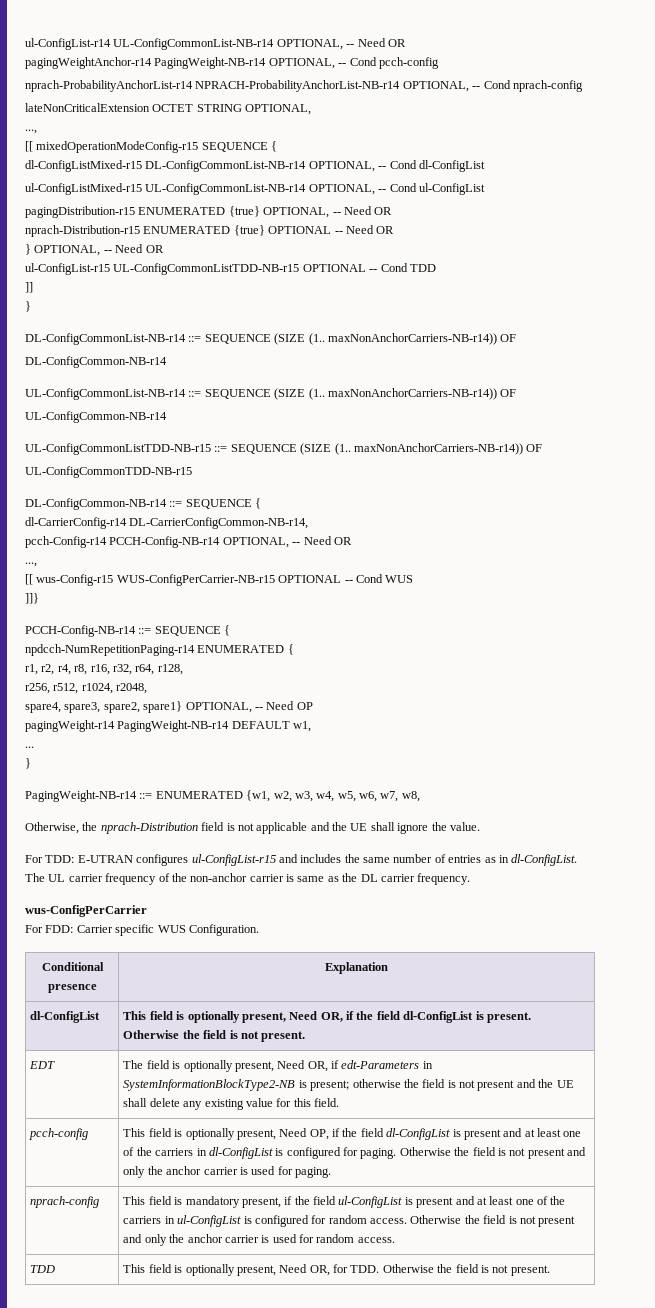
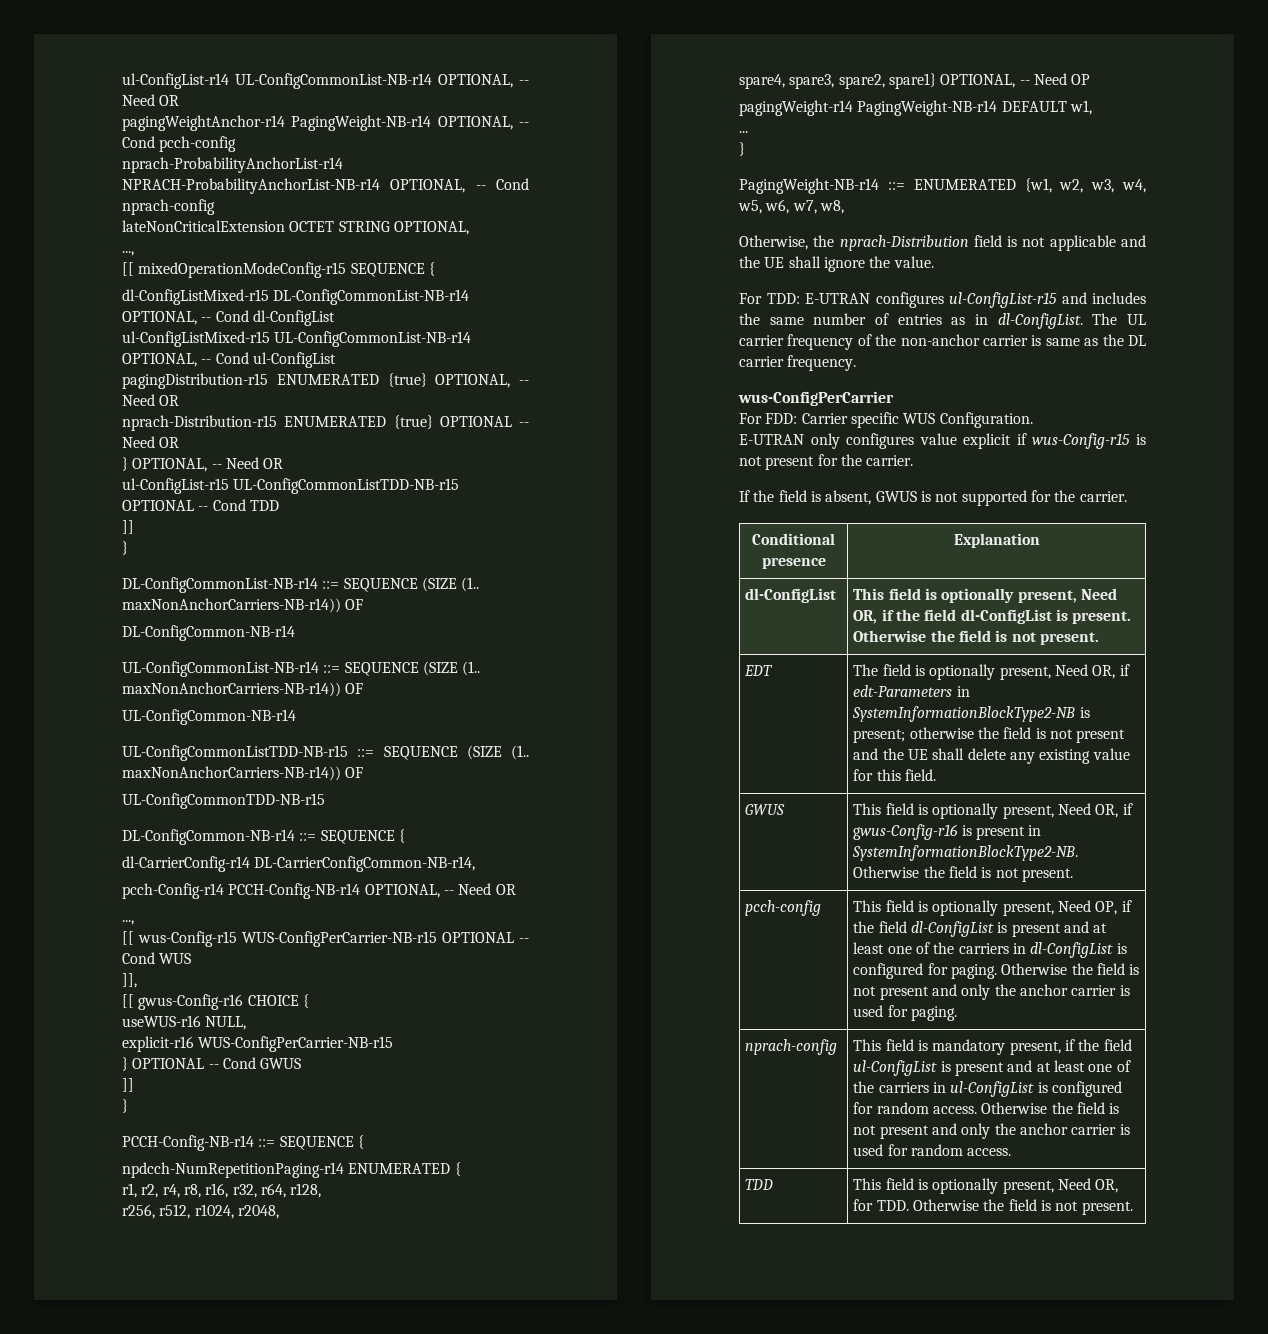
- ]]}
+ ]],
+ [[ gwus-Config-r16 CHOICE {
+ useWUS-r16 NULL,
+ explicit-r16 WUS-ConfigPerCarrier-NB-r15
+ } OPTIONAL -- Cond GWUS
+ ]]
+ }
+ E-UTRAN only configures value explicit if wus-Config-r15 is not present for the carrier.
+ If the field is absent, GWUS is not supported for the carrier.
+ GWUS | This field is optionally present, Need OR, if gwus-Config-r16 is present in SystemInformationBlockType2-NB. Otherwise the field is not present.

